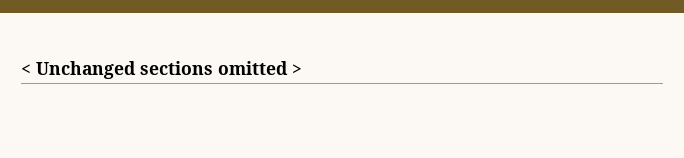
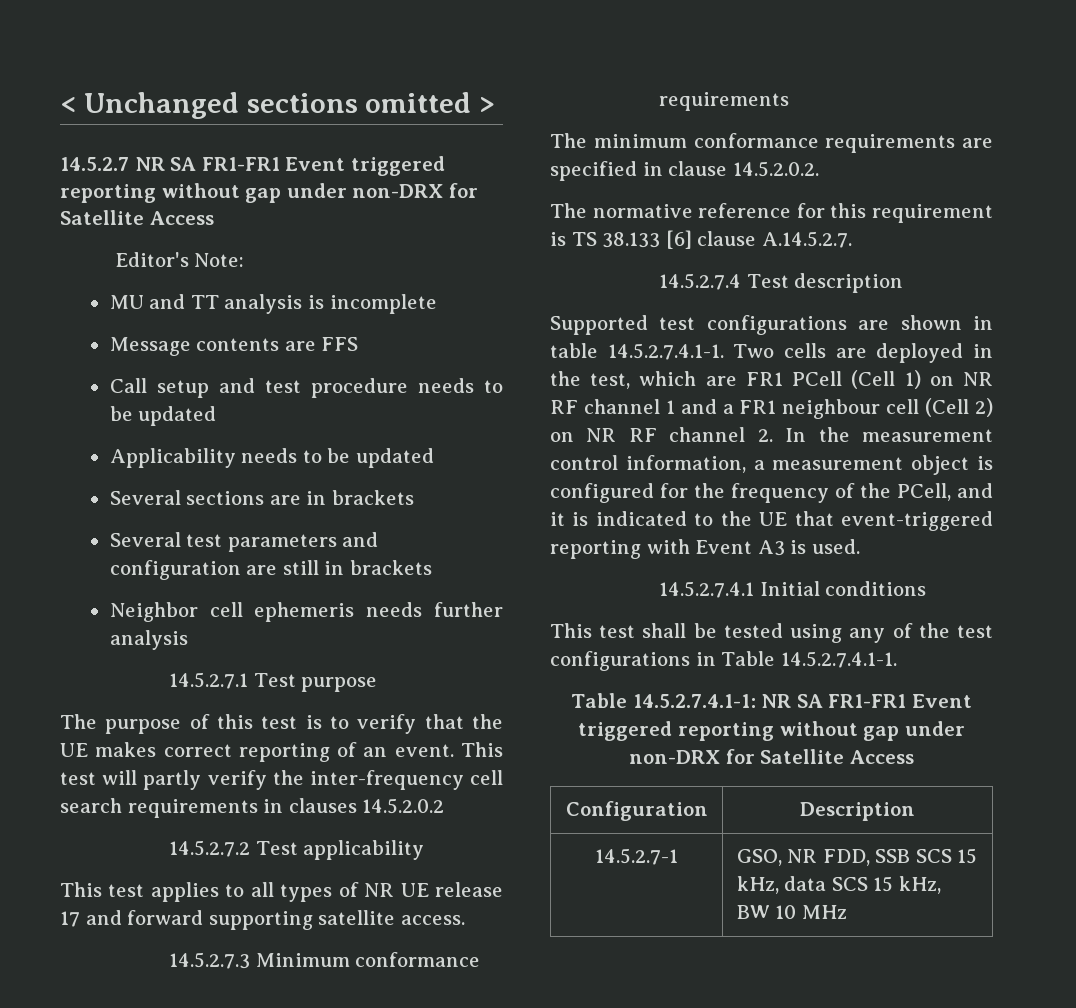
+ 14.5.2.7 NR SA FR1-FR1 Event triggered reporting without gap under non-DRX for Satellite Access
+ Editor's Note:
+ MU and TT analysis is incomplete
+ Message contents are FFS
+ Call setup and test procedure needs to be updated
+ Applicability needs to be updated
+ Several sections are in brackets
+ Several test parameters and configuration are still in brackets
+ Neighbor cell ephemeris needs further analysis
+ 14.5.2.7.1 Test purpose
+ The purpose of this test is to verify that the UE makes correct reporting of an event. This test will partly verify the inter-frequency cell search requirements in clauses 14.5.2.0.2
+ 14.5.2.7.2 Test applicability
+ This test applies to all types of NR UE release 17 and forward supporting satellite access.
+ 14.5.2.7.3 Minimum conformance requirements
+ The minimum conformance requirements are specified in clause 14.5.2.0.2.
+ The normative reference for this requirement is TS 38.133 [6] clause A.14.5.2.7.
+ 14.5.2.7.4 Test description
+ Supported test configurations are shown in table 14.5.2.7.4.1-1. Two cells are deployed in the test, which are FR1 PCell (Cell 1) on NR RF channel 1 and a FR1 neighbour cell (Cell 2) on NR RF channel 2. In the measurement control information, a measurement object is configured for the frequency of the PCell, and it is indicated to the UE that event-triggered reporting with Event A3 is used.
+ 14.5.2.7.4.1 Initial conditions
+ This test shall be tested using any of the test configurations in Table 14.5.2.7.4.1-1.
+ Table 14.5.2.7.4.1-1: NR SA FR1-FR1 Event triggered reporting without gap under non-DRX for Satellite Access
+ Configuration | Description
+ 14.5.2.7-1 | GSO, NR FDD, SSB SCS 15 kHz, data SCS 15 kHz, BW 10 MHz

